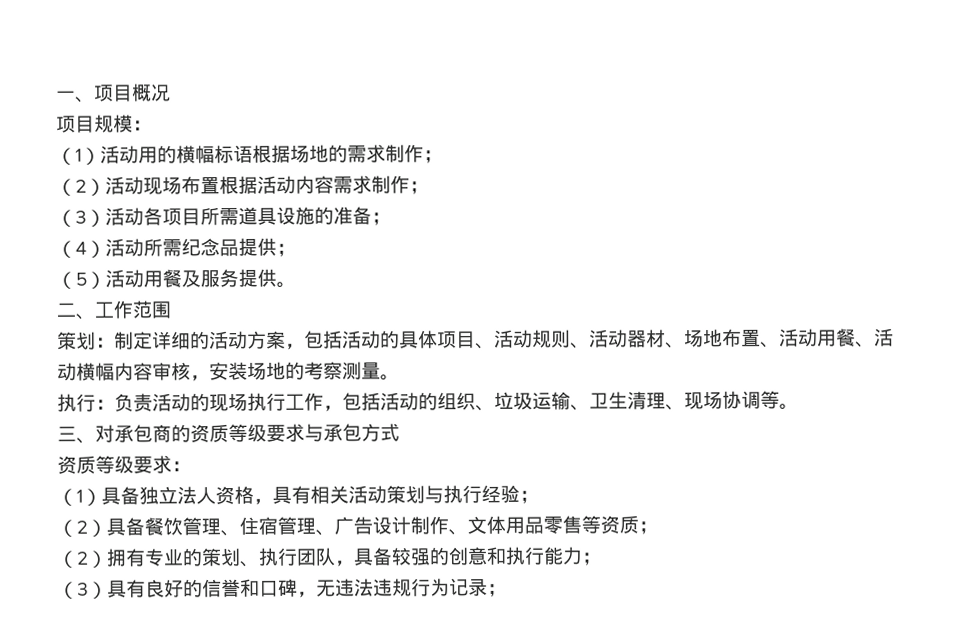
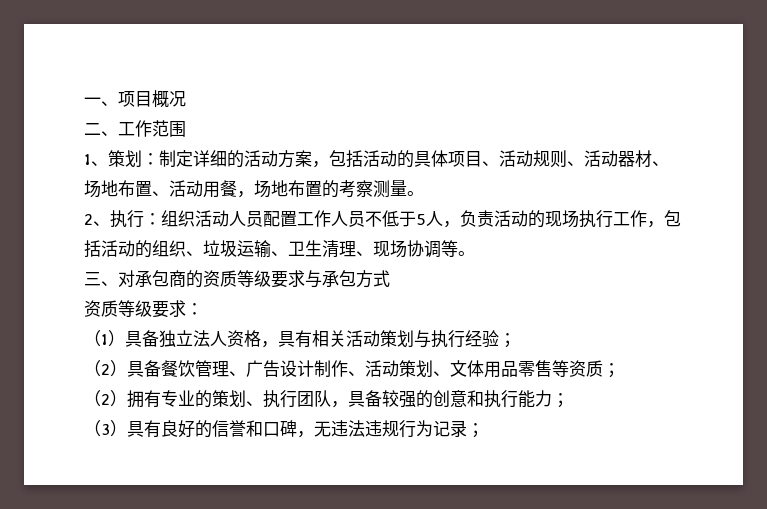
- 项目规模：
- （1）活动用的横幅标语根据场地的需求制作；
- （2）活动现场布置根据活动内容需求制作；
- （3）活动各项目所需道具设施的准备；
- （4）活动所需纪念品提供；
- （5）活动用餐及服务提供。
- 策划：制定详细的活动方案，包括活动的具体项目、活动规则、活动器材、场地布置、活动用餐、活动横幅内容审核，安装场地的考察测量。
- 执行：负责活动的现场执行工作，包括活动的组织、垃圾运输、卫生清理、现场协调等。
+ 1、策划：制定详细的活动方案，包括活动的具体项目、活动规则、活动器材、场地布置、活动用餐，场地布置的考察测量。
+ 2、执行：组织活动人员配置工作人员不低于5人，负责活动的现场执行工作，包括活动的组织、垃圾运输、卫生清理、现场协调等。
- （2）具备餐饮管理、住宿管理、广告设计制作、文体用品零售等资质；
+ （2）具备餐饮管理、广告设计制作、活动策划、文体用品零售等资质；

